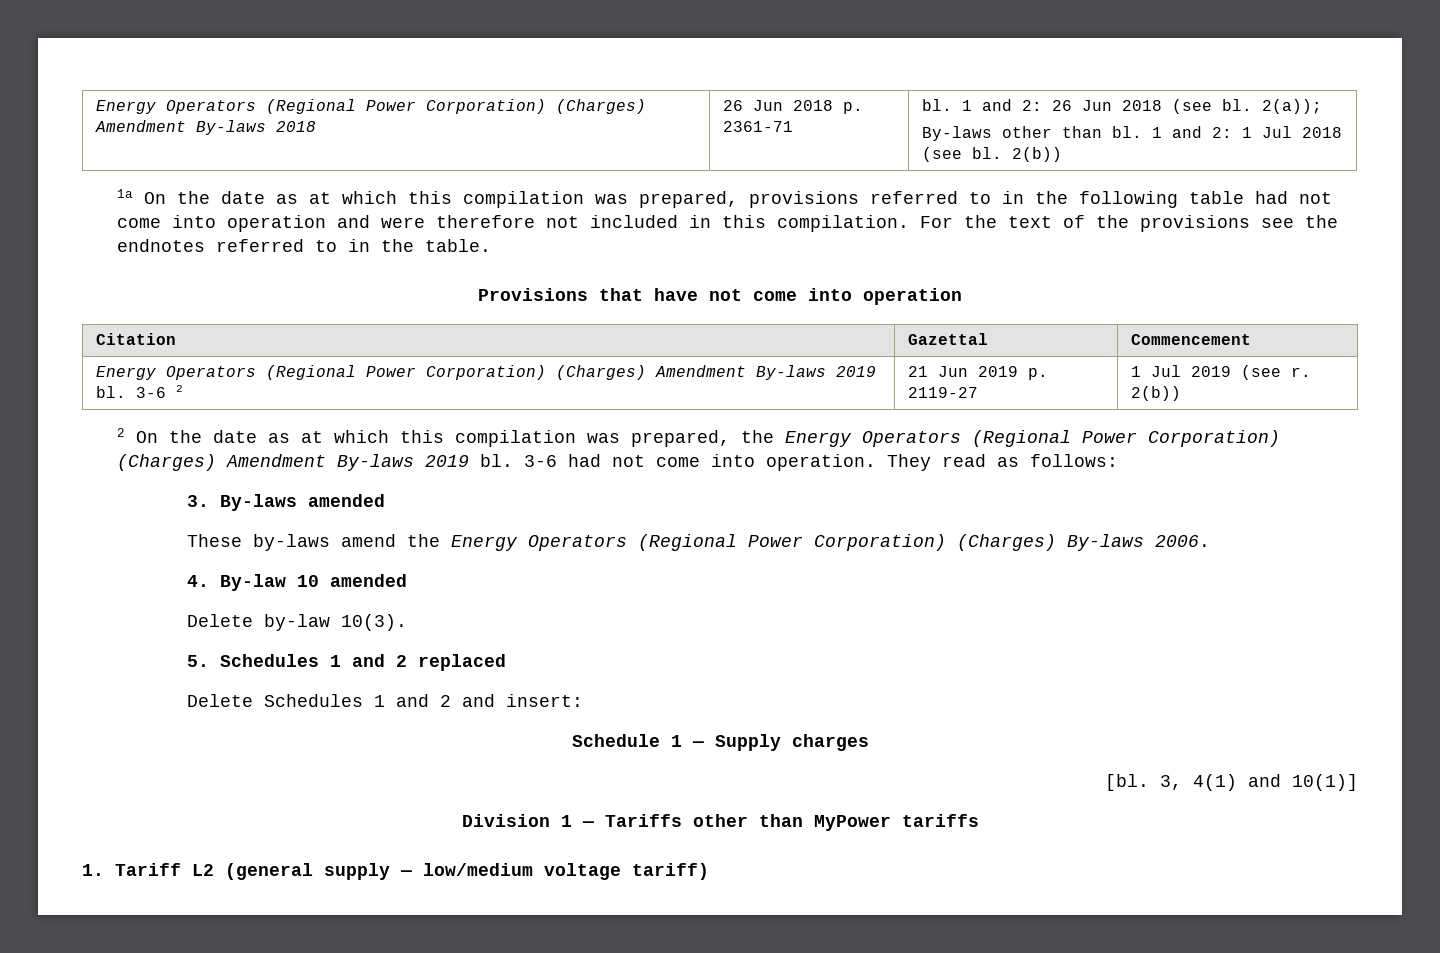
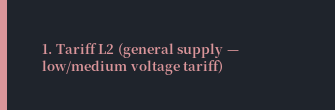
- Energy Operators (Regional Power Corporation) (Charges) Amendment By-laws 2018 | 26 Jun 2018 p. 2361-71 | bl. 1 and 2: 26 Jun 2018 (see bl. 2(a));
- By-laws other than bl. 1 and 2: 1 Jul 2018 (see bl. 2(b))
- 1a On the date as at which this compilation was prepared, provisions referred to in the following table had not come into operation and were therefore not included in this compilation. For the text of the provisions see the endnotes referred to in the table.
- Provisions that have not come into operation
- Citation | Gazettal | Commencement
- Energy Operators (Regional Power Corporation) (Charges) Amendment By-laws 2019 bl. 3-6 2 | 21 Jun 2019 p. 2119-27 | 1 Jul 2019 (see r. 2(b))
- 2 On the date as at which this compilation was prepared, the Energy Operators (Regional Power Corporation) (Charges) Amendment By-laws 2019 bl. 3-6 had not come into operation. They read as follows:
- 3. By-laws amended
- These by-laws amend the Energy Operators (Regional Power Corporation) (Charges) By-laws 2006.
- 4. By-law 10 amended
- Delete by-law 10(3).
- 5. Schedules 1 and 2 replaced
- Delete Schedules 1 and 2 and insert:
- Schedule 1 — Supply charges
- [bl. 3, 4(1) and 10(1)]
- Division 1 — Tariffs other than MyPower tariffs

